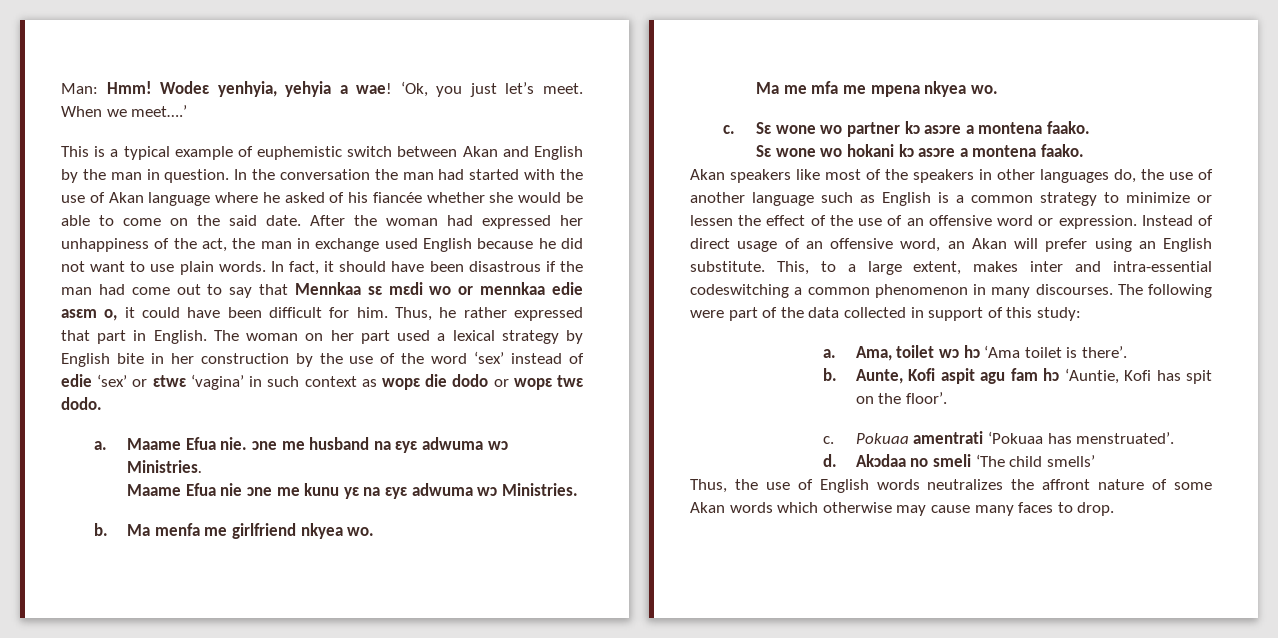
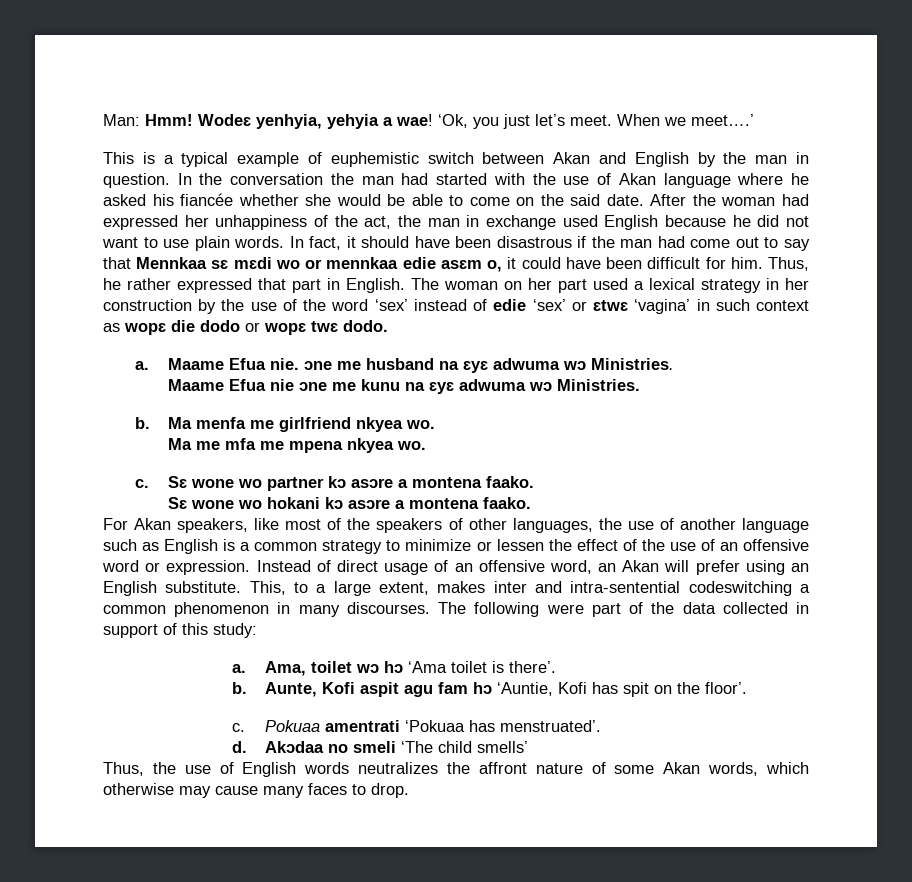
- In the conversation the man had started with the use of Akan language where he asked of his fiancée whether she would be able to come on the said date.
+ In the conversation the man had started with the use of Akan language where he asked his fiancée whether she would be able to come on the said date.
- The woman on her part used a lexical strategy by English bite in her construction by the use of the word ‘sex’ instead of edie ‘sex’ or ɛtwɛ ‘vagina’ in such context as wopɛ die dodo or wopɛ twɛ dodo.
+ The woman on her part used a lexical strategy in her construction by the use of the word ‘sex’ instead of edie ‘sex’ or ɛtwɛ ‘vagina’ in such context as wopɛ die dodo or wopɛ twɛ dodo.
- Maame Efua nie ɔne me kunu yɛ na ɛyɛ adwuma wɔ Ministries.
+ Maame Efua nie ɔne me kunu na ɛyɛ adwuma wɔ Ministries.
- Akan speakers like most of the speakers in other languages do, the use of another language such as English is a common strategy to minimize or lessen the effect of the use of an offensive word or expression.
+ For Akan speakers, like most of the speakers of other languages, the use of another language such as English is a common strategy to minimize or lessen the effect of the use of an offensive word or expression.
- This, to a large extent, makes inter and intra-essential codeswitching a common phenomenon in many discourses.
+ This, to a large extent, makes inter and intra-sentential codeswitching a common phenomenon in many discourses.
- Thus, the use of English words neutralizes the affront nature of some Akan words which otherwise may cause many faces to drop.
+ Thus, the use of English words neutralizes the affront nature of some Akan words, which otherwise may cause many faces to drop.

